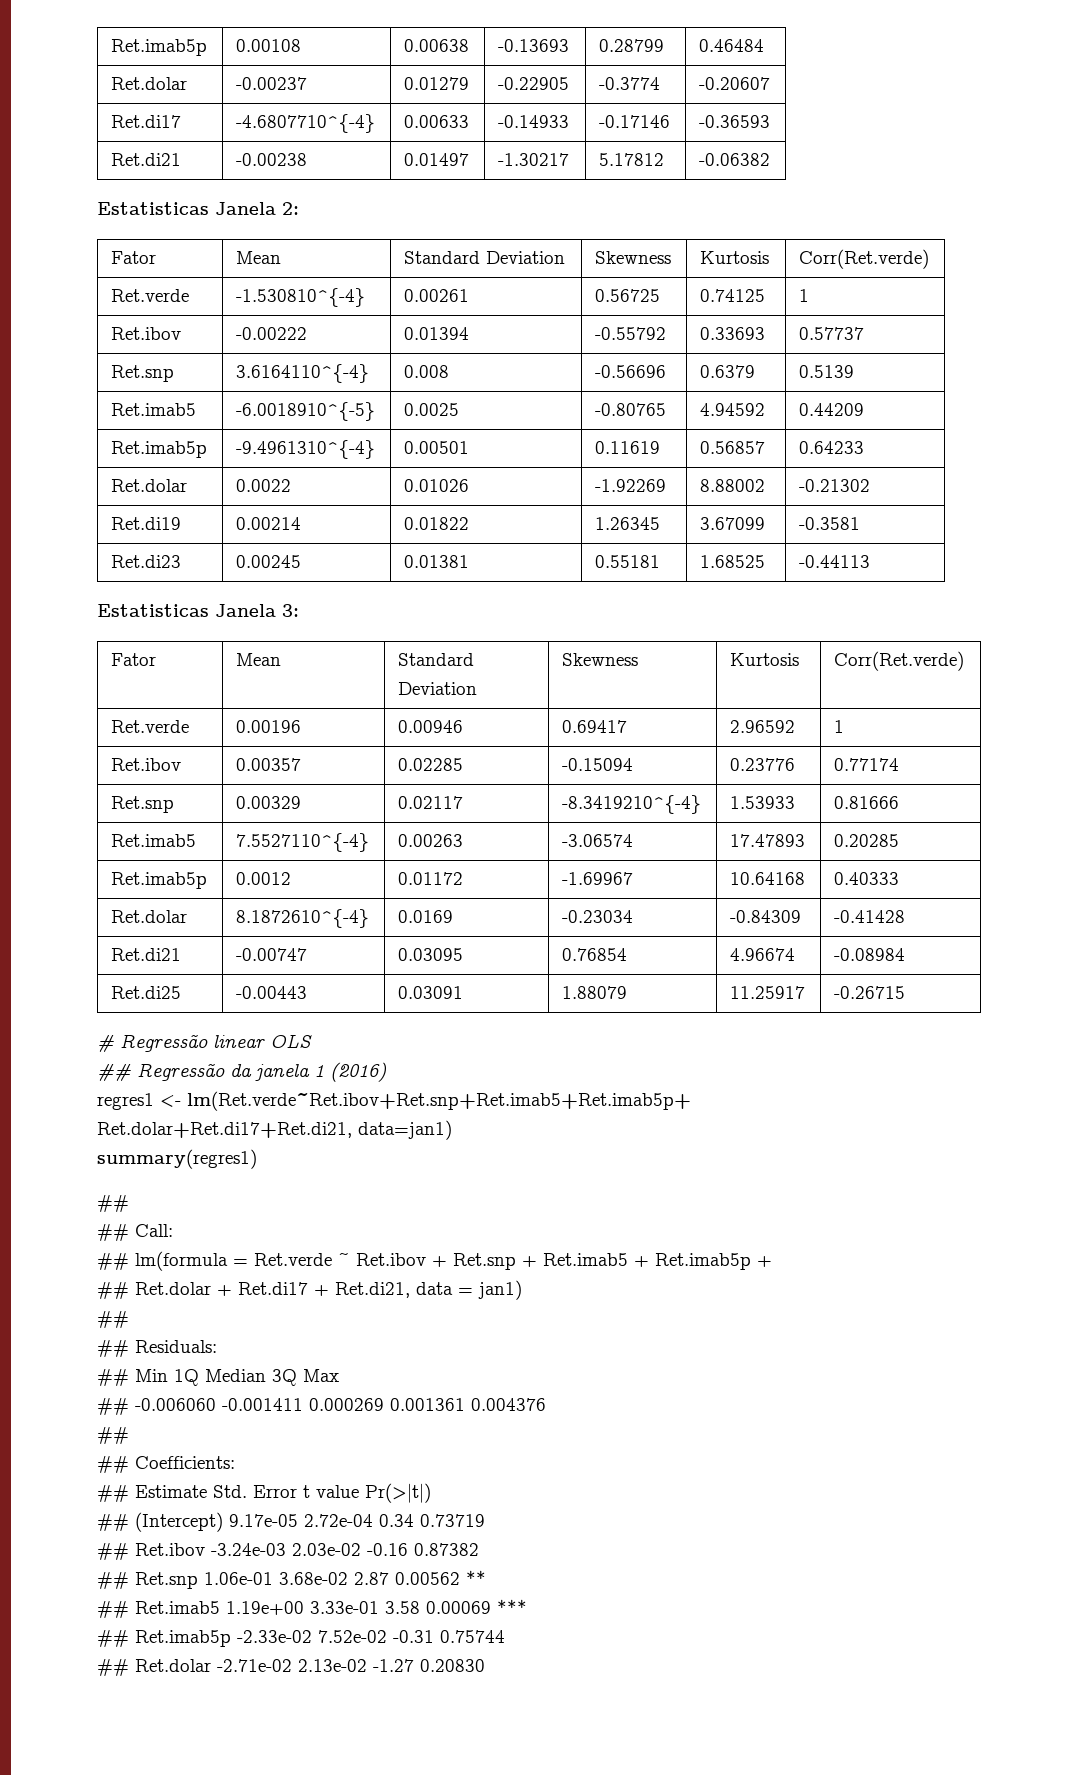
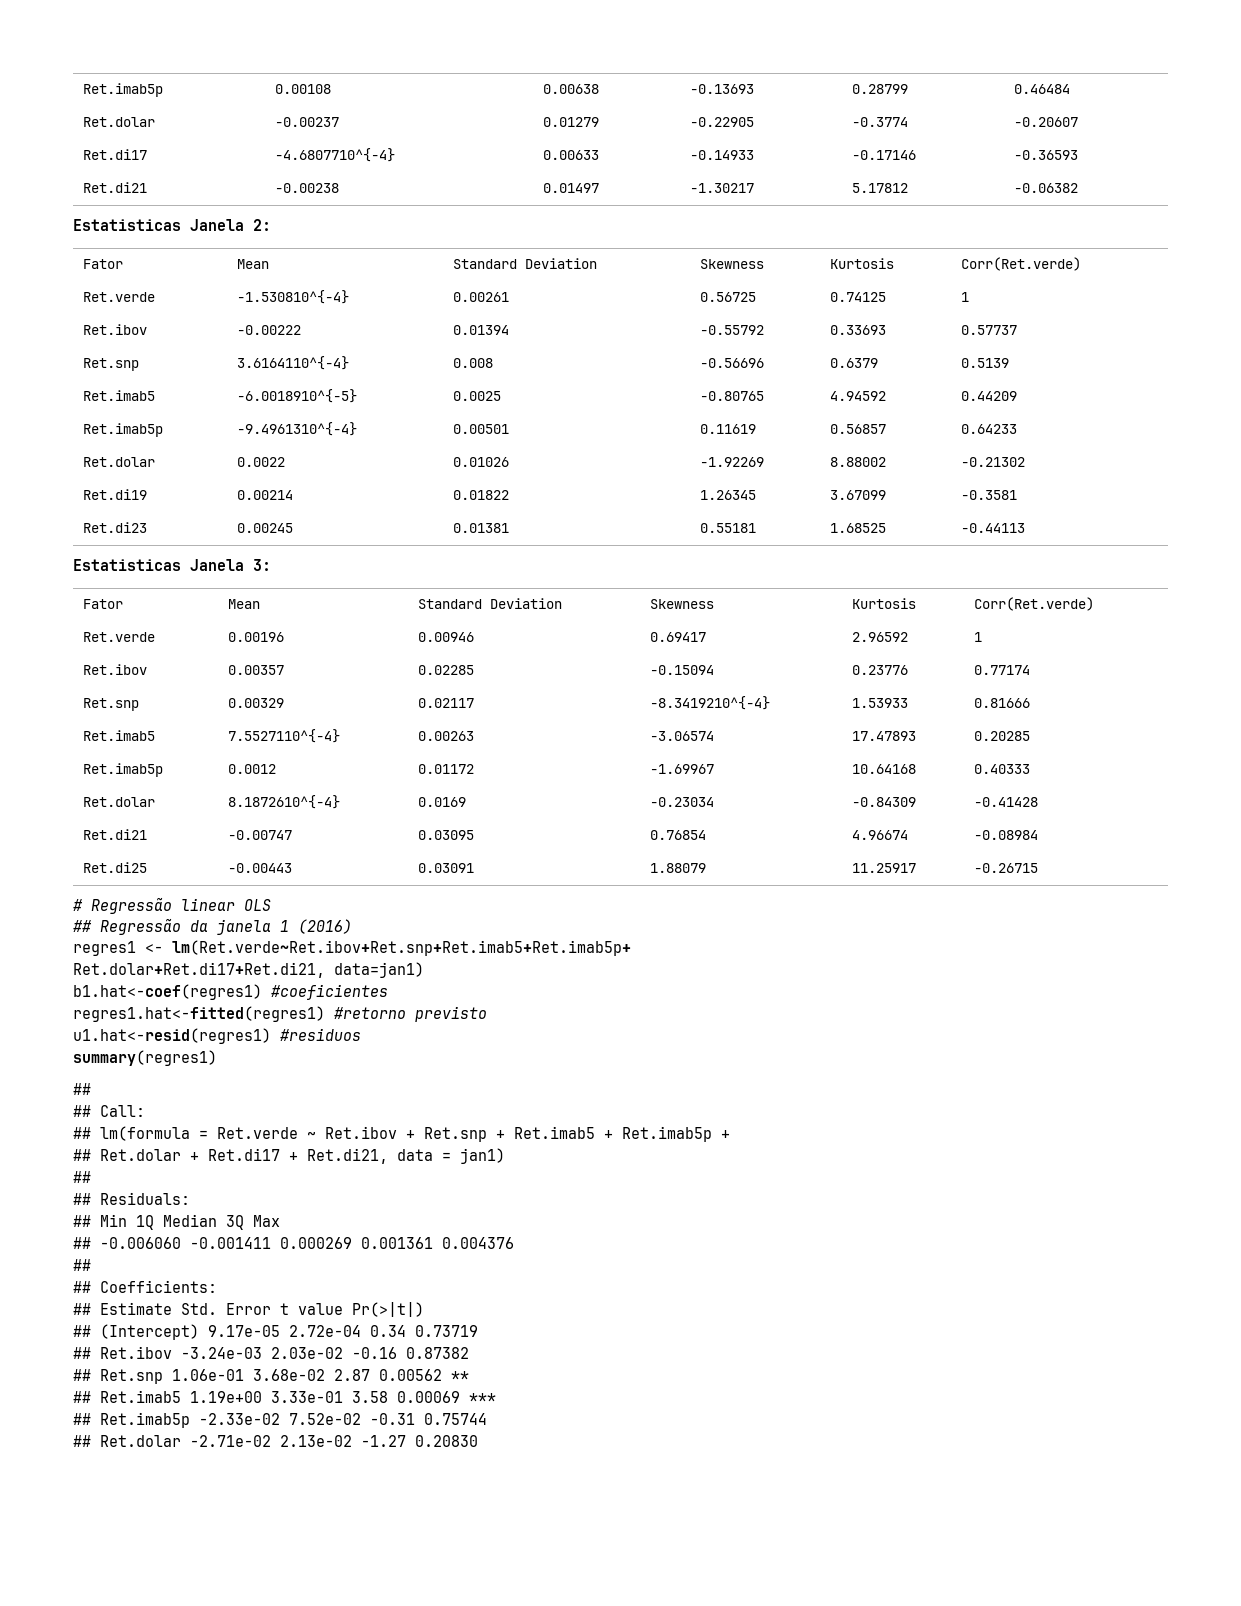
+ b1.hat<-coef(regres1) #coeficientes
+ regres1.hat<-fitted(regres1) #retorno previsto
+ u1.hat<-resid(regres1) #residuos

